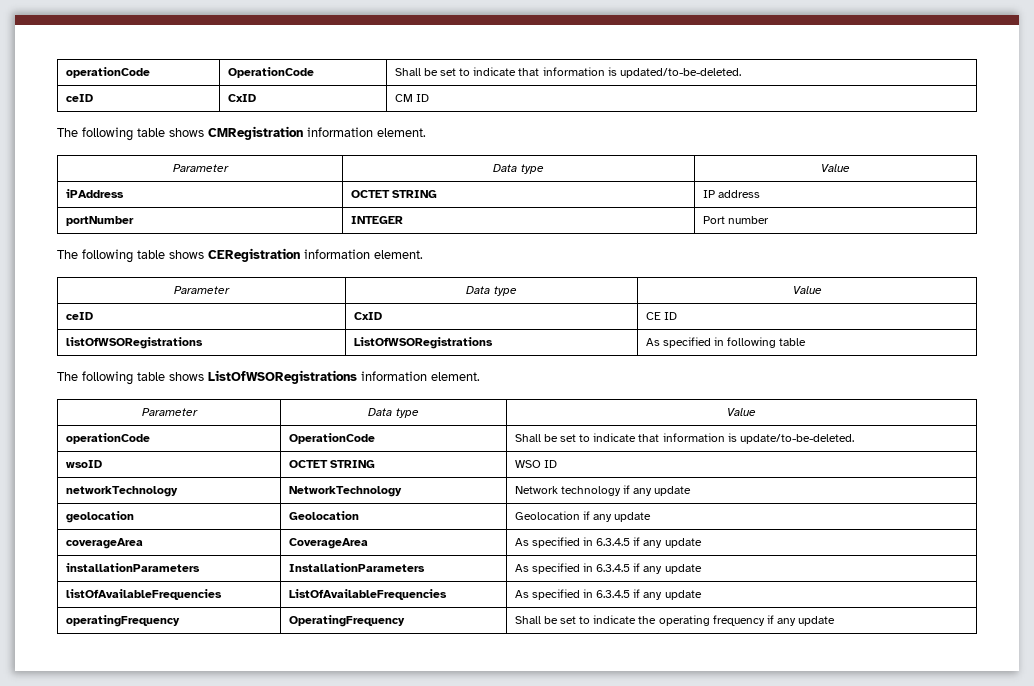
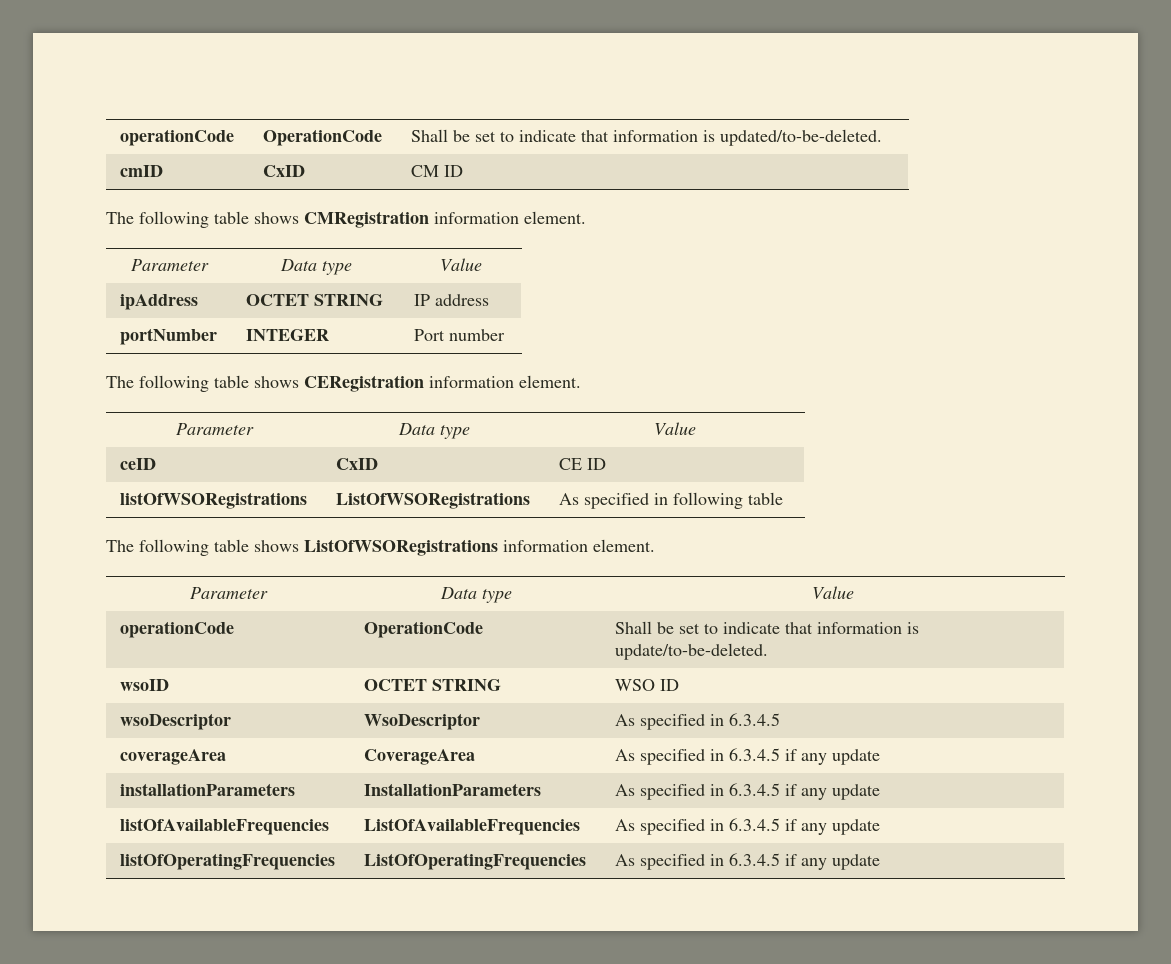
- ceID | CxID | CM ID
+ cmID | CxID | CM ID
- iPAddress | OCTET STRING | IP address
+ ipAddress | OCTET STRING | IP address
- networkTechnology | NetworkTechnology | Network technology if any update
- geolocation | Geolocation | Geolocation if any update
+ wsoDescriptor | WsoDescriptor | As specified in 6.3.4.5
- operatingFrequency | OperatingFrequency | Shall be set to indicate the operating frequency if any update
+ listOfOperatingFrequencies | ListOfOperatingFrequencies | As specified in 6.3.4.5 if any update

